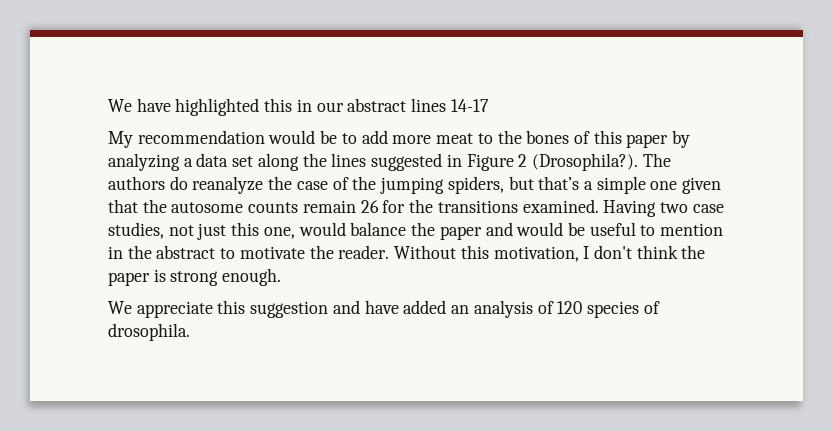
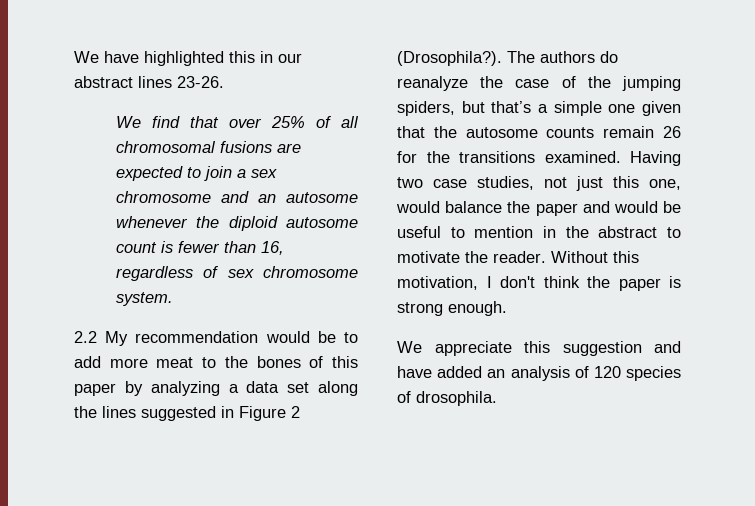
- We have highlighted this in our abstract lines 14-17
- My recommendation would be to add more meat to the bones of this paper by analyzing a data set along the lines suggested in Figure 2 (Drosophila?).
+ We have highlighted this in our abstract lines 23-26.
+ We find that over 25% of all chromosomal fusions are expected to join a sex chromosome and an autosome whenever the diploid autosome count is fewer than 16, regardless of sex chromosome system.
+ 2.2 My recommendation would be to add more meat to the bones of this paper by analyzing a data set along the lines suggested in Figure 2 (Drosophila?).

